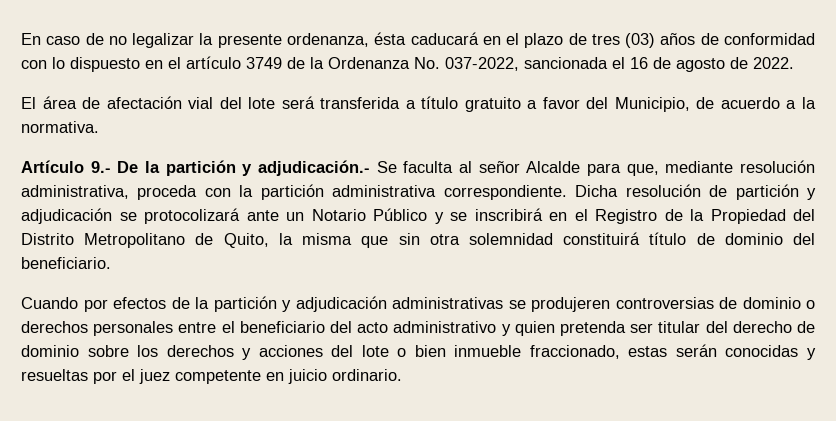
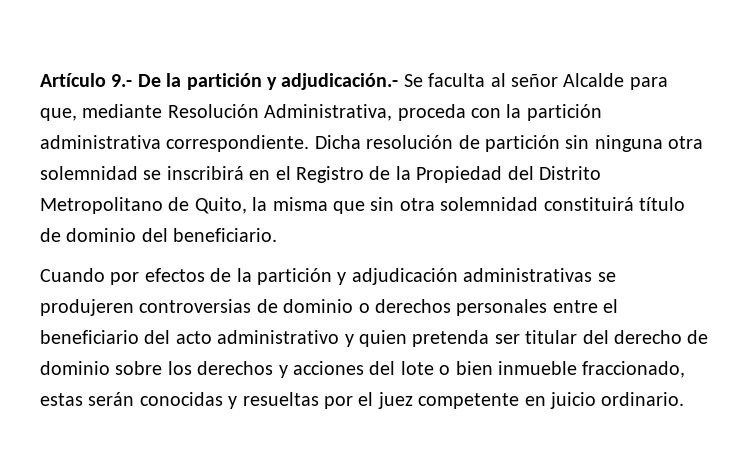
- En caso de no legalizar la presente ordenanza, ésta caducará en el plazo de tres (03) años de conformidad con lo dispuesto en el artículo 3749 de la Ordenanza No. 037-2022, sancionada el 16 de agosto de 2022.
- El área de afectación vial del lote será transferida a título gratuito a favor del Municipio, de acuerdo a la normativa.
- Artículo 9.- De la partición y adjudicación.- Se faculta al señor Alcalde para que, mediante resolución administrativa, proceda con la partición administrativa correspondiente.
+ Artículo 9.- De la partición y adjudicación.- Se faculta al señor Alcalde para que, mediante Resolución Administrativa, proceda con la partición administrativa correspondiente.
- Dicha resolución de partición y adjudicación se protocolizará ante un Notario Público y se inscribirá en el Registro de la Propiedad del Distrito Metropolitano de Quito, la misma que sin otra solemnidad constituirá título de dominio del beneficiario.
+ Dicha resolución de partición sin ninguna otra solemnidad se inscribirá en el Registro de la Propiedad del Distrito Metropolitano de Quito, la misma que sin otra solemnidad constituirá título de dominio del beneficiario.

